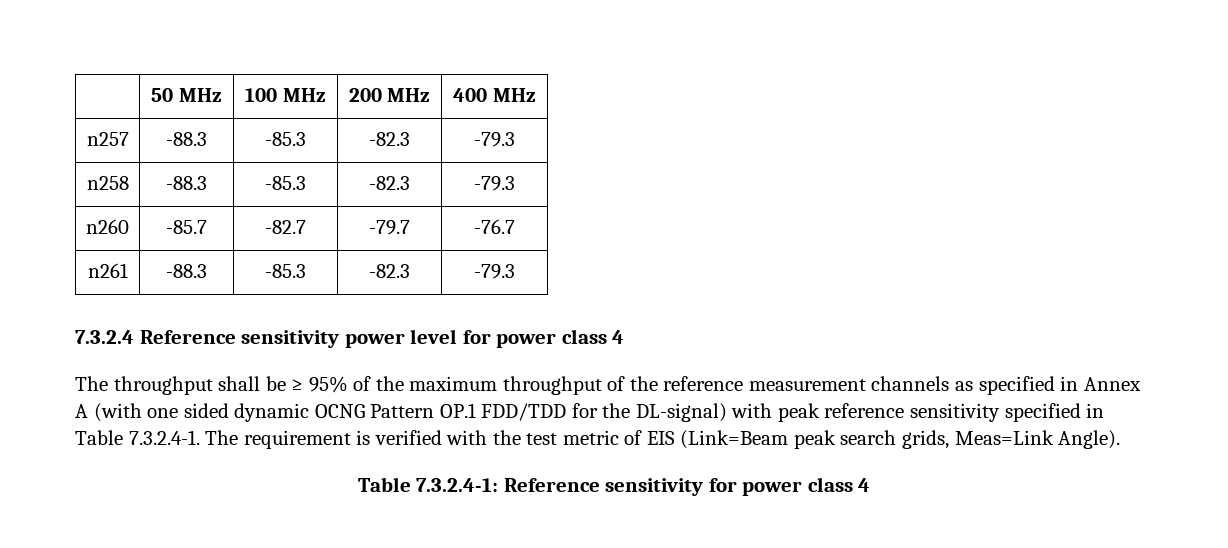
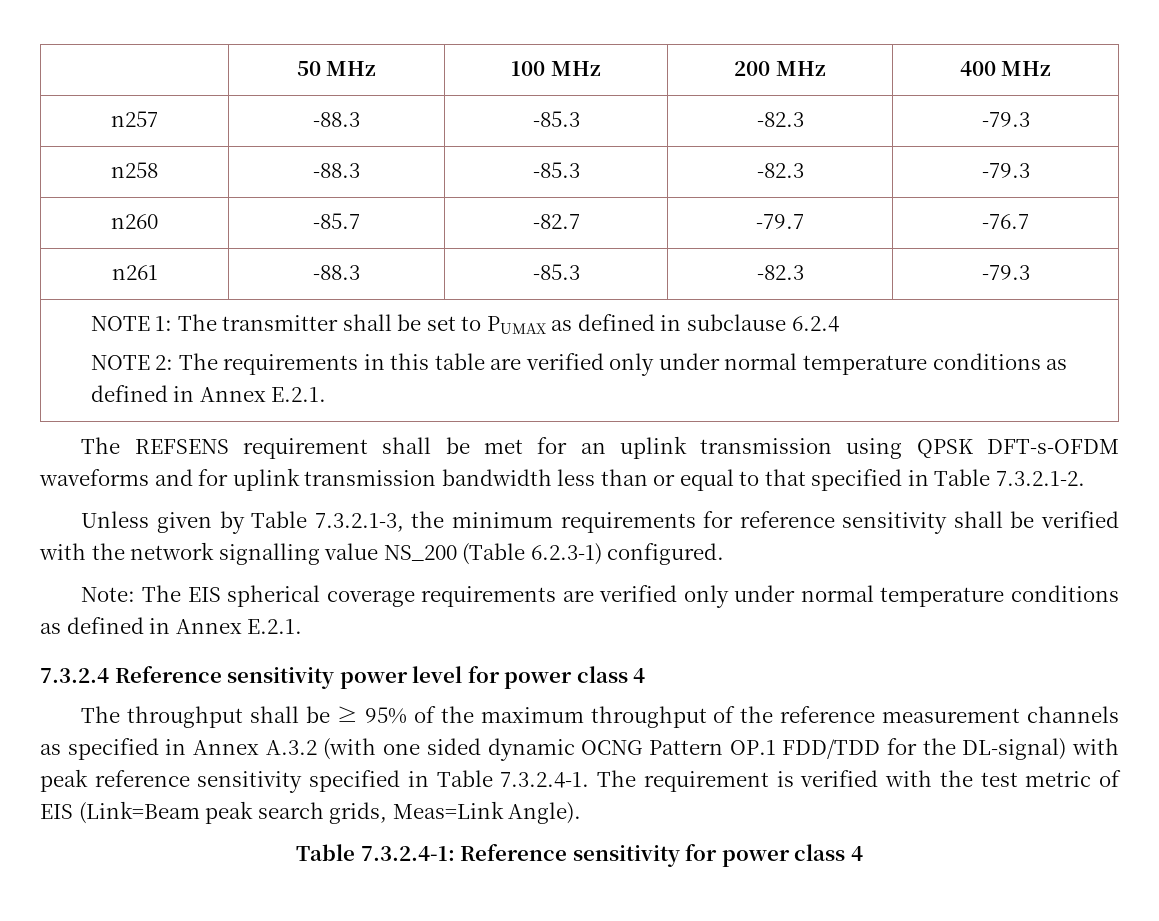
+ NOTE 1: The transmitter shall be set to PUMAX as defined in subclause 6.2.4
+ NOTE 2: The requirements in this table are verified only under normal temperature conditions as defined in Annex E.2.1.
+ The REFSENS requirement shall be met for an uplink transmission using QPSK DFT-s-OFDM waveforms and for uplink transmission bandwidth less than or equal to that specified in Table 7.3.2.1-2.
+ Unless given by Table 7.3.2.1-3, the minimum requirements for reference sensitivity shall be verified with the network signalling value NS_200 (Table 6.2.3-1) configured.
+ Note: The EIS spherical coverage requirements are verified only under normal temperature conditions as defined in Annex E.2.1.
- The throughput shall be ≥ 95% of the maximum throughput of the reference measurement channels as specified in Annex A (with one sided dynamic OCNG Pattern OP.1 FDD/TDD for the DL-signal) with peak reference sensitivity specified in Table 7.3.2.4-1. The requirement is verified with the test metric of EIS (Link=Beam peak search grids, Meas=Link Angle).
+ The throughput shall be ≥ 95% of the maximum throughput of the reference measurement channels as specified in Annex A.3.2 (with one sided dynamic OCNG Pattern OP.1 FDD/TDD for the DL-signal) with peak reference sensitivity specified in Table 7.3.2.4-1. The requirement is verified with the test metric of EIS (Link=Beam peak search grids, Meas=Link Angle).

